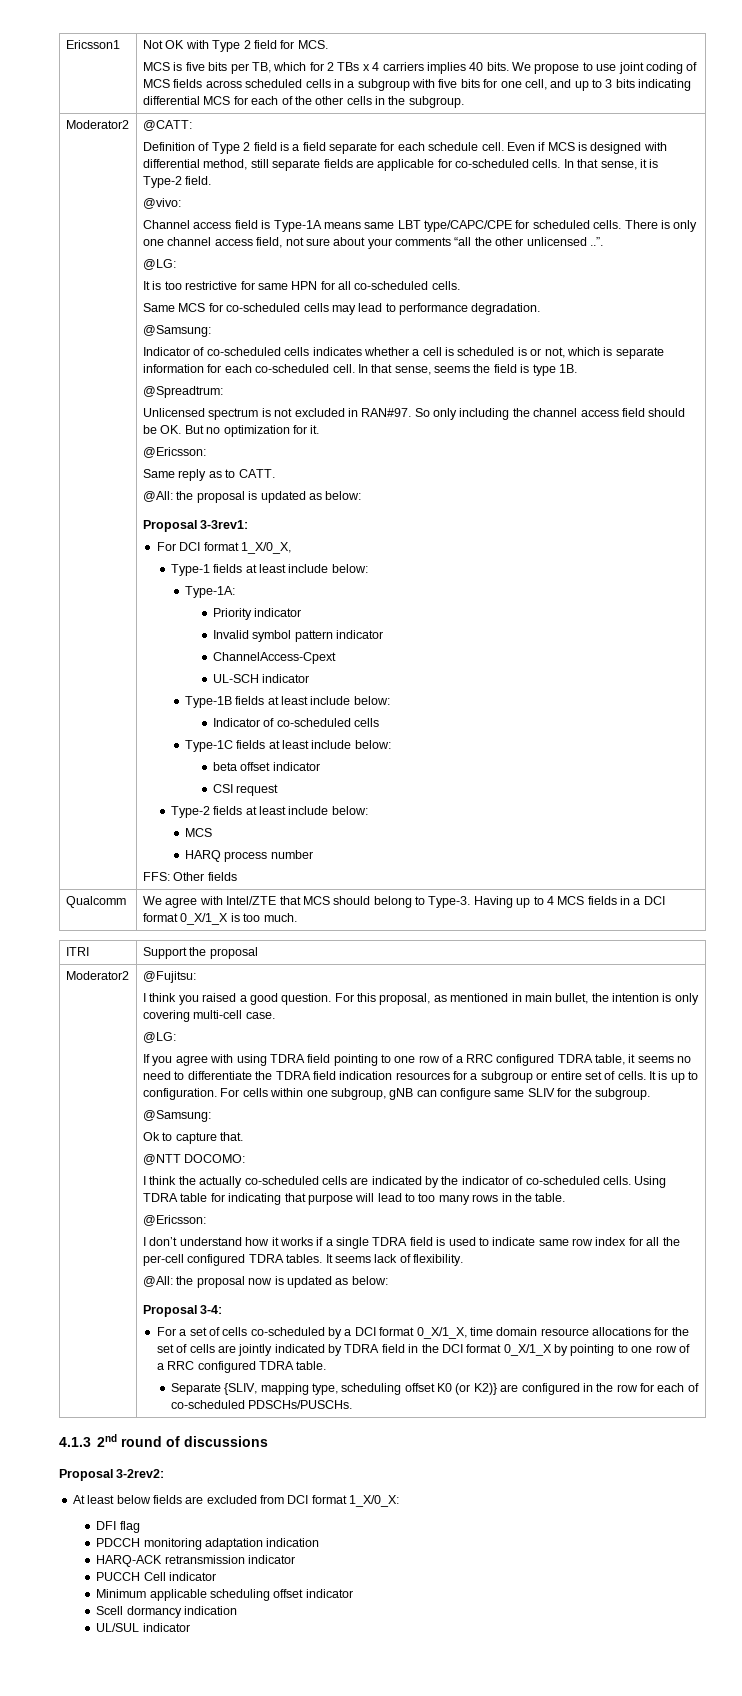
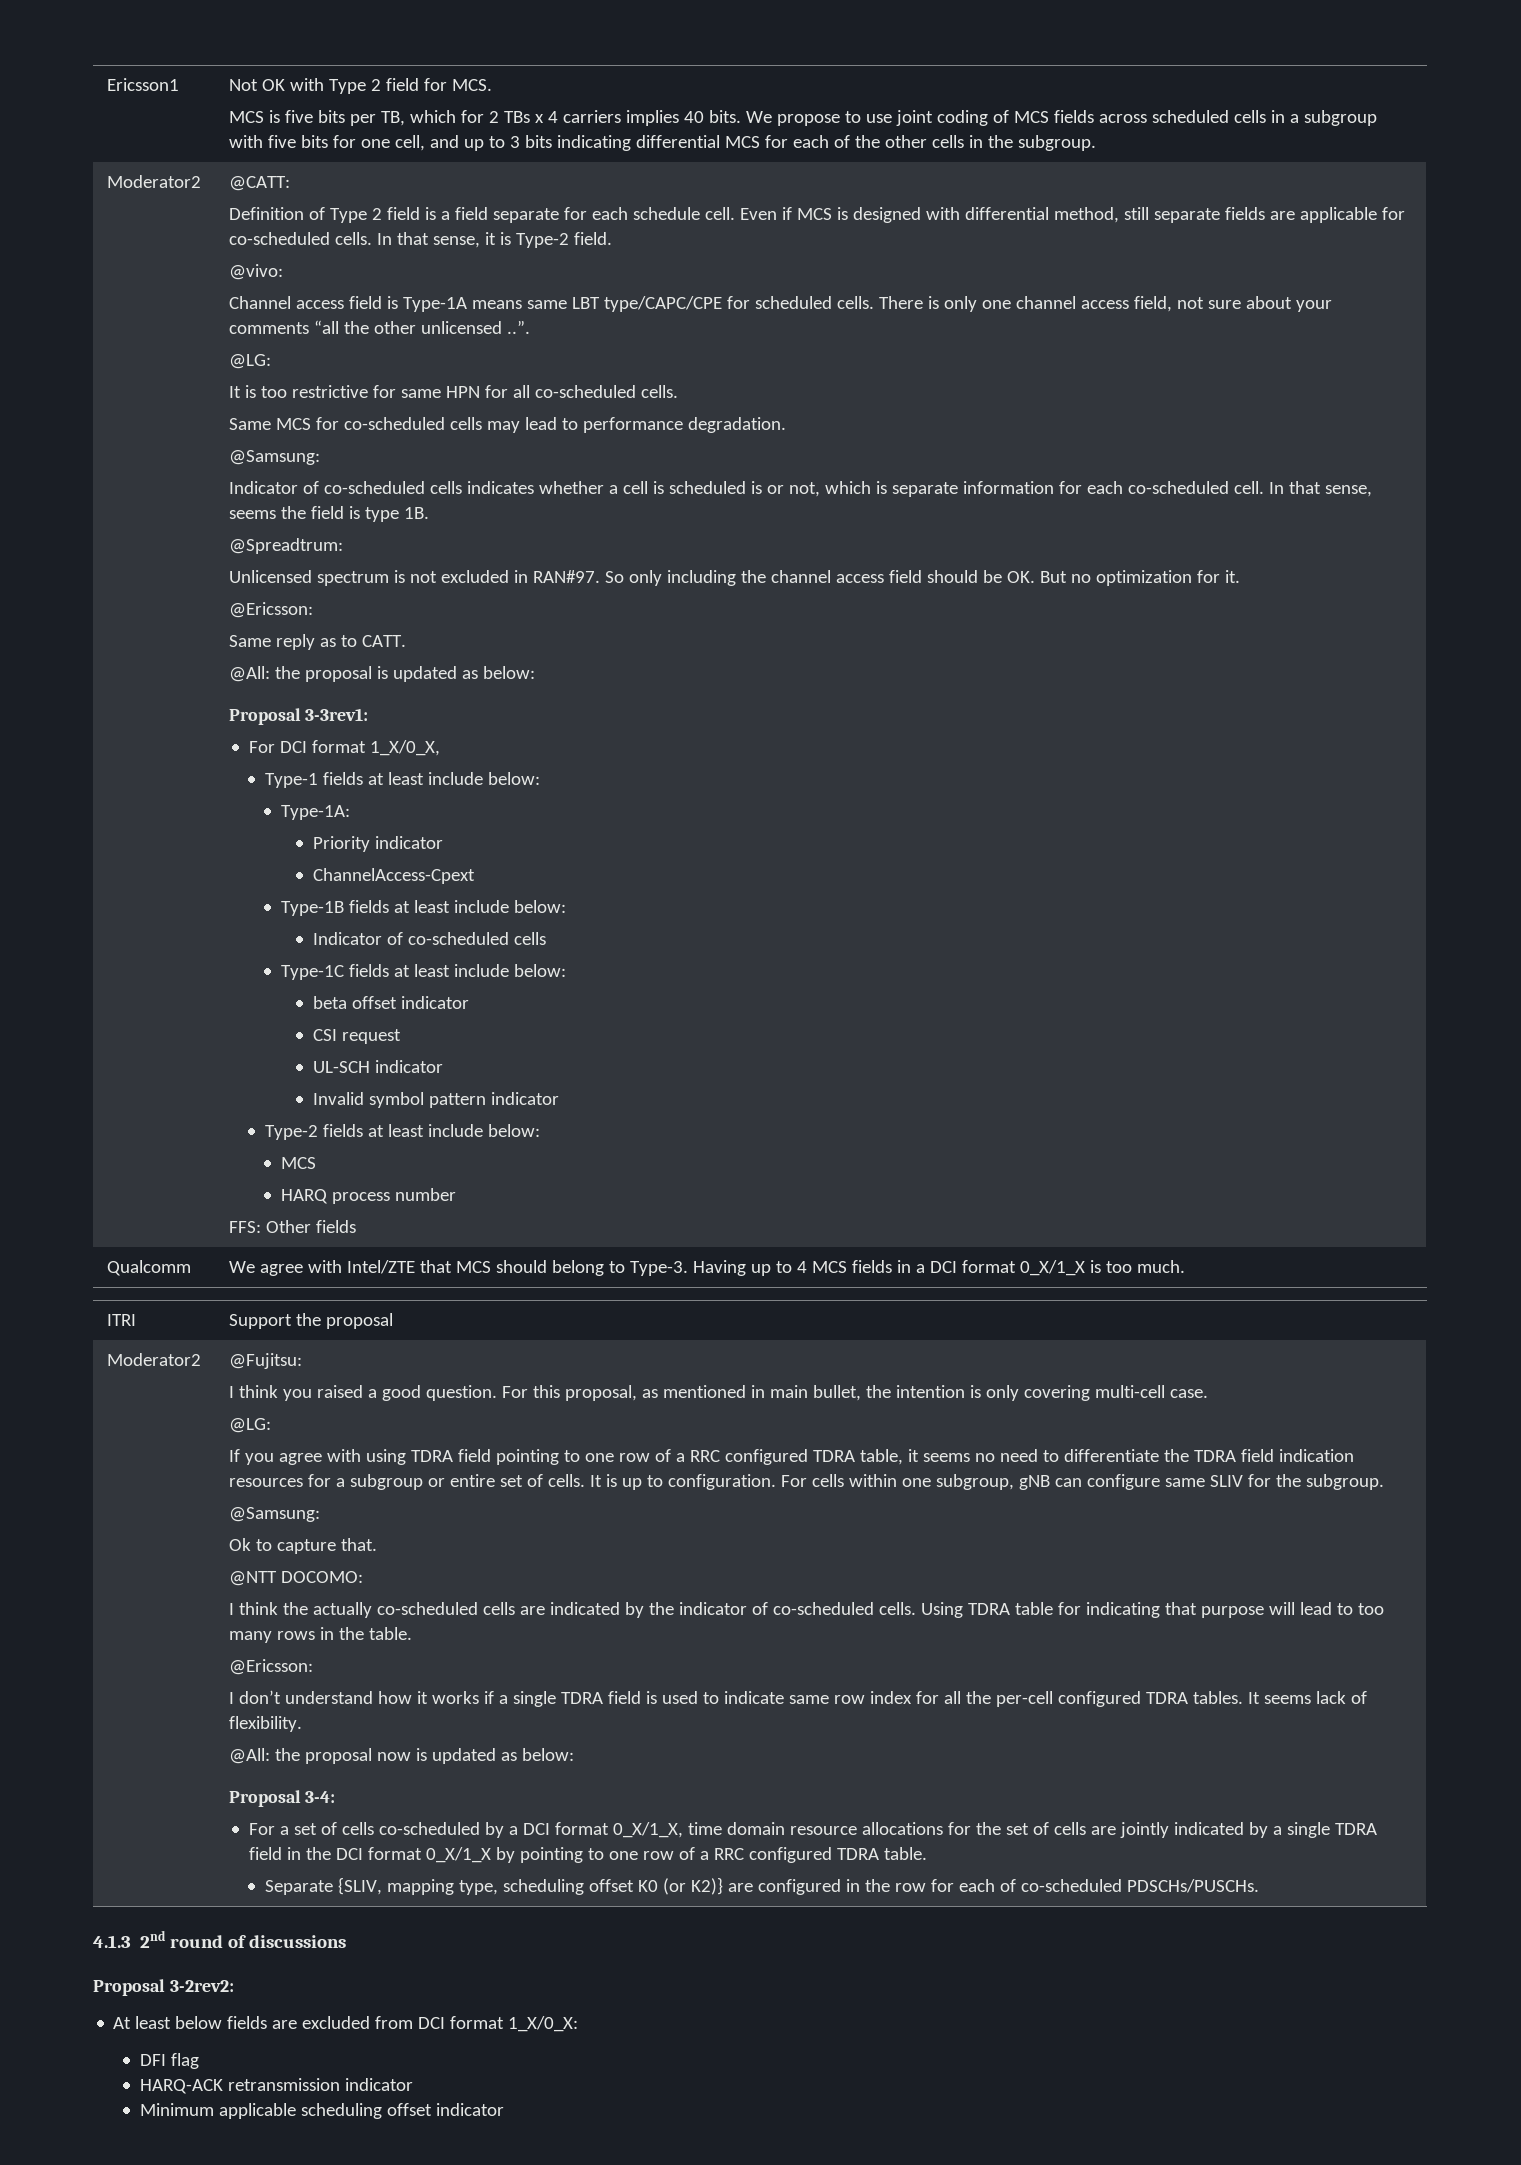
- Invalid symbol pattern indicator
- UL-SCH indicator
+ UL-SCH indicator
+ Invalid symbol pattern indicator
- For a set of cells co-scheduled by a DCI format 0_X/1_X, time domain resource allocations for the set of cells are jointly indicated by TDRA field in the DCI format 0_X/1_X by pointing to one row of a RRC configured TDRA table.
+ For a set of cells co-scheduled by a DCI format 0_X/1_X, time domain resource allocations for the set of cells are jointly indicated by a single TDRA field in the DCI format 0_X/1_X by pointing to one row of a RRC configured TDRA table.
- PDCCH monitoring adaptation indication
- PUCCH Cell indicator
- Scell dormancy indication
- UL/SUL indicator

